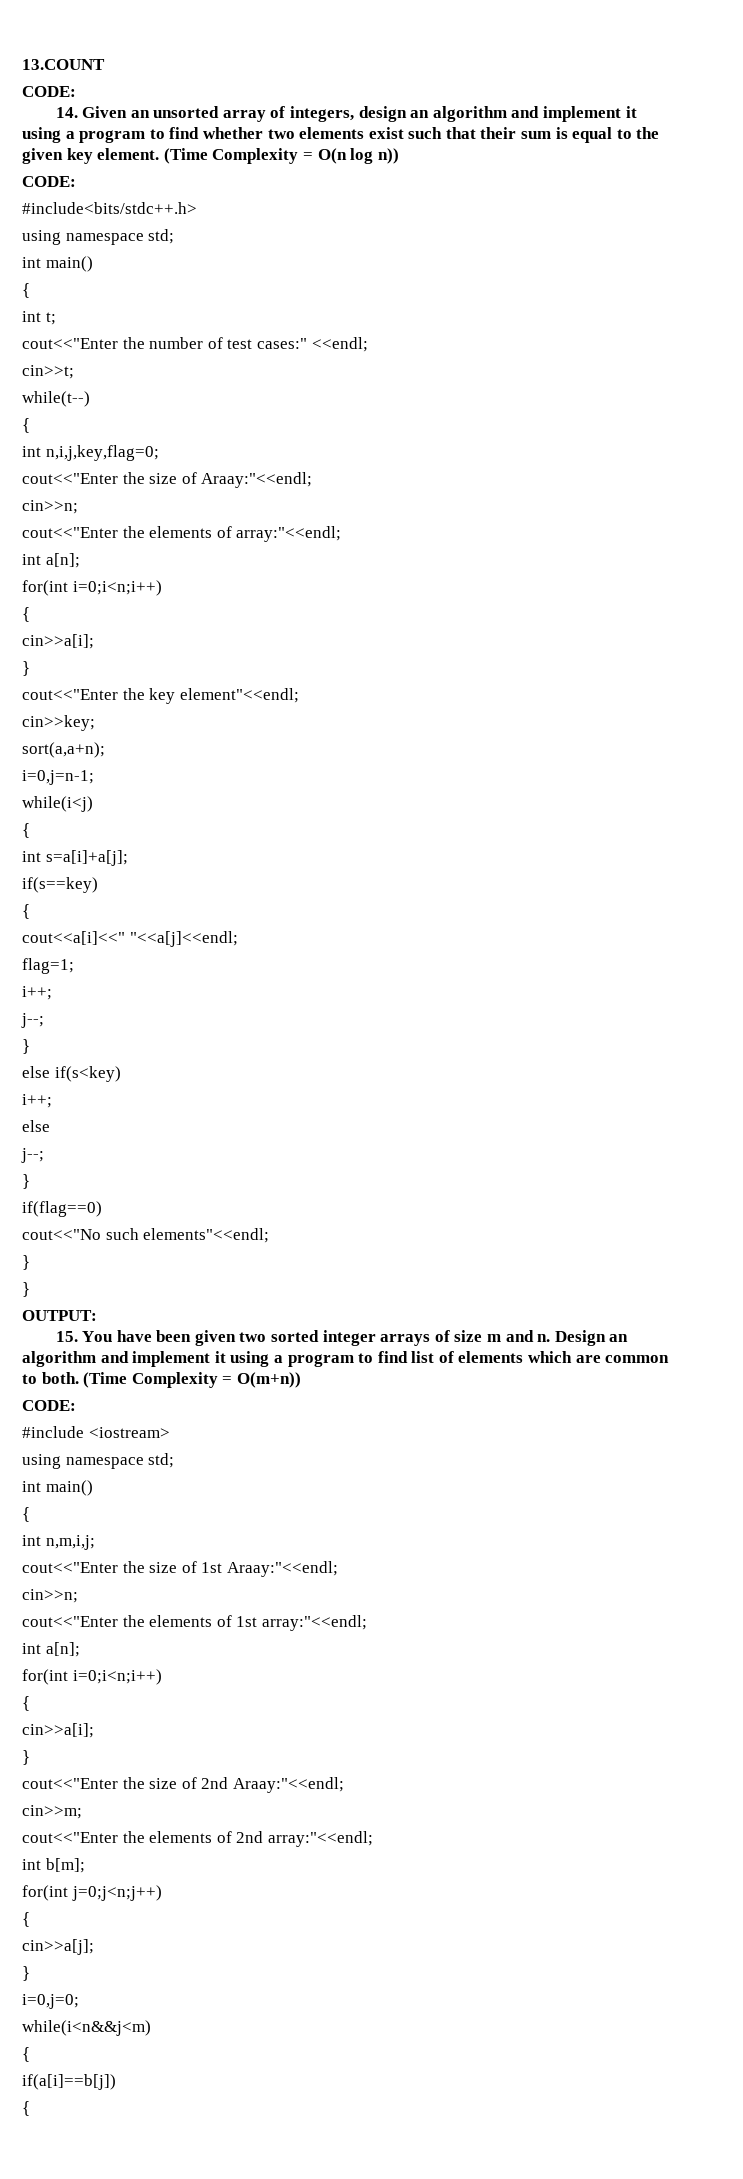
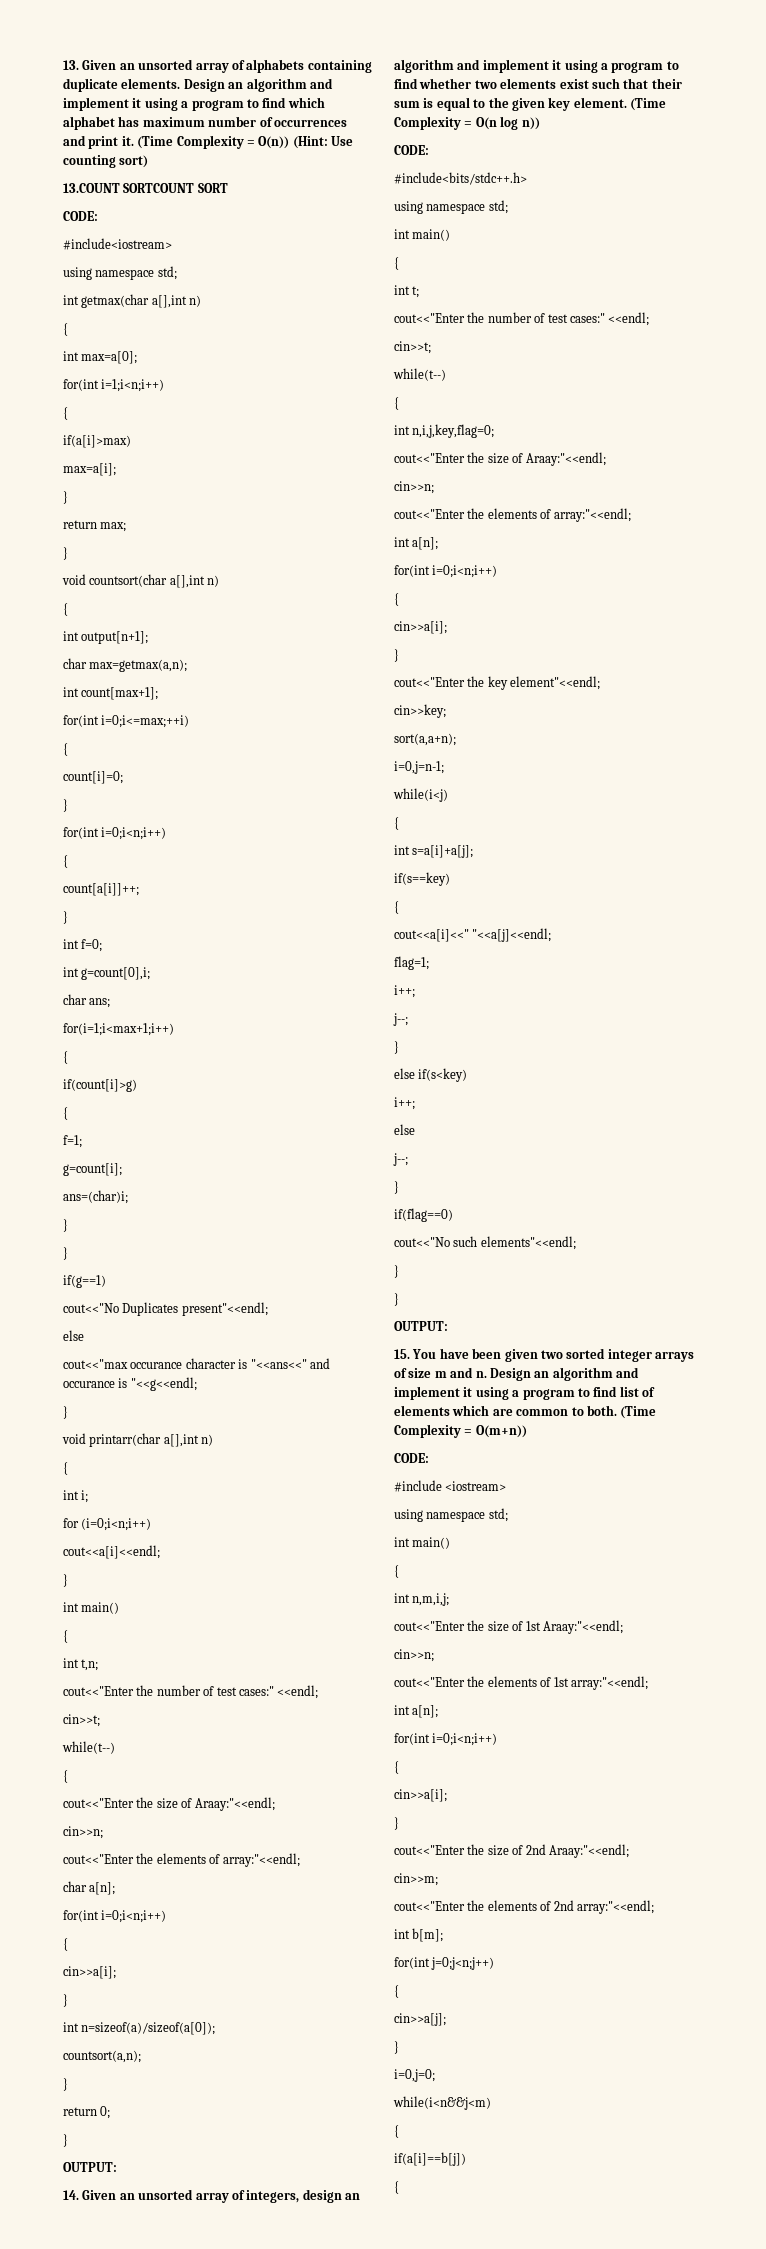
+ 13. Given an unsorted array of alphabets containing duplicate elements. Design an algorithm and implement it using a program to find which alphabet has maximum number of occurrences and print it. (Time Complexity = O(n)) (Hint: Use counting sort)
- 13.COUNT
+ 13.COUNT SORTCOUNT SORT
  CODE:
+ #include<iostream>
+ using namespace std;
+ int getmax(char a[],int n)
+ {
+ int max=a[0];
+ for(int i=1;i<n;i++)
+ {
+ if(a[i]>max)
+ max=a[i];
+ }
+ return max;
+ }
+ void countsort(char a[],int n)
+ {
+ int output[n+1];
+ char max=getmax(a,n);
+ int count[max+1];
+ for(int i=0;i<=max;++i)
+ {
+ count[i]=0;
+ }
+ for(int i=0;i<n;i++)
+ {
+ count[a[i]]++;
+ }
+ int f=0;
+ int g=count[0],i;
+ char ans;
+ for(i=1;i<max+1;i++)
+ {
+ if(count[i]>g)
+ {
+ f=1;
+ g=count[i];
+ ans=(char)i;
+ }
+ }
+ if(g==1)
+ cout<<"No Duplicates present"<<endl;
+ else
+ cout<<"max occurance character is "<<ans<<" and occurance is "<<g<<endl;
+ }
+ void printarr(char a[],int n)
+ {
+ int i;
+ for (i=0;i<n;i++)
+ cout<<a[i]<<endl;
+ }
+ int main()
+ {
+ int t,n;
+ cout<<"Enter the number of test cases:" <<endl;
+ cin>>t;
+ while(t--)
+ {
+ cout<<"Enter the size of Araay:"<<endl;
+ cin>>n;
+ cout<<"Enter the elements of array:"<<endl;
+ char a[n];
+ for(int i=0;i<n;i++)
+ {
+ cin>>a[i];
+ }
+ int n=sizeof(a)/sizeof(a[0]);
+ countsort(a,n);
+ }
+ return 0;
+ }
+ OUTPUT:

